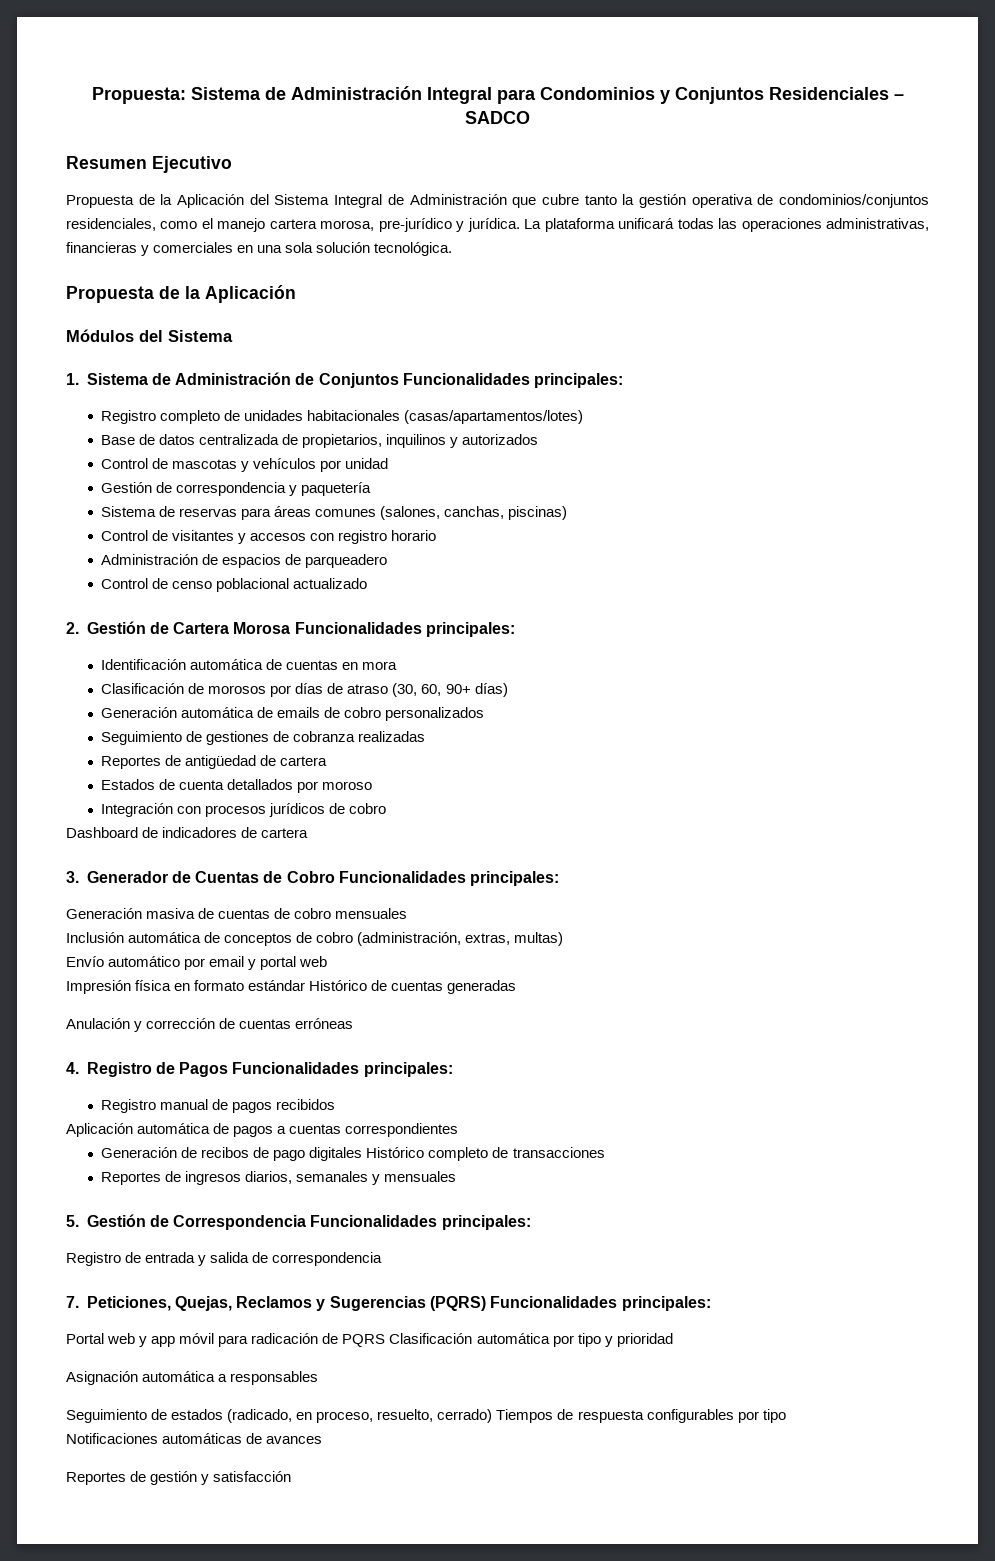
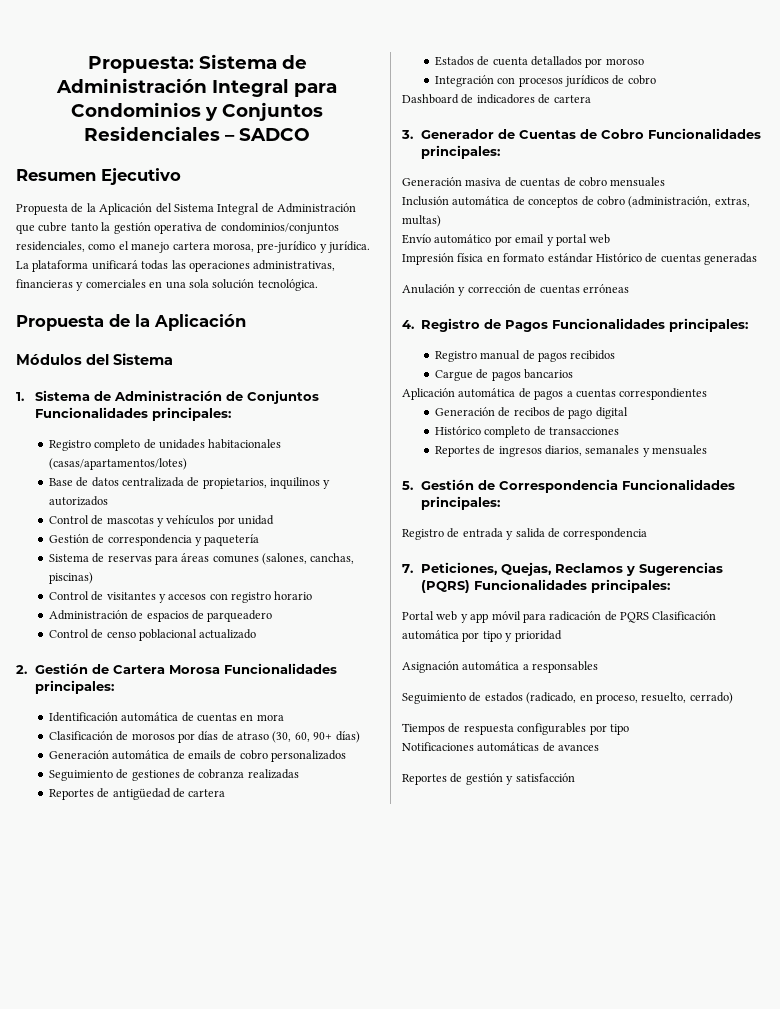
+ Cargue de pagos bancarios
- Generación de recibos de pago digitales Histórico completo de transacciones
+ Generación de recibos de pago digital
+ Histórico completo de transacciones
- Seguimiento de estados (radicado, en proceso, resuelto, cerrado) Tiempos de respuesta configurables por tipo
+ Seguimiento de estados (radicado, en proceso, resuelto, cerrado)
+ Tiempos de respuesta configurables por tipo

